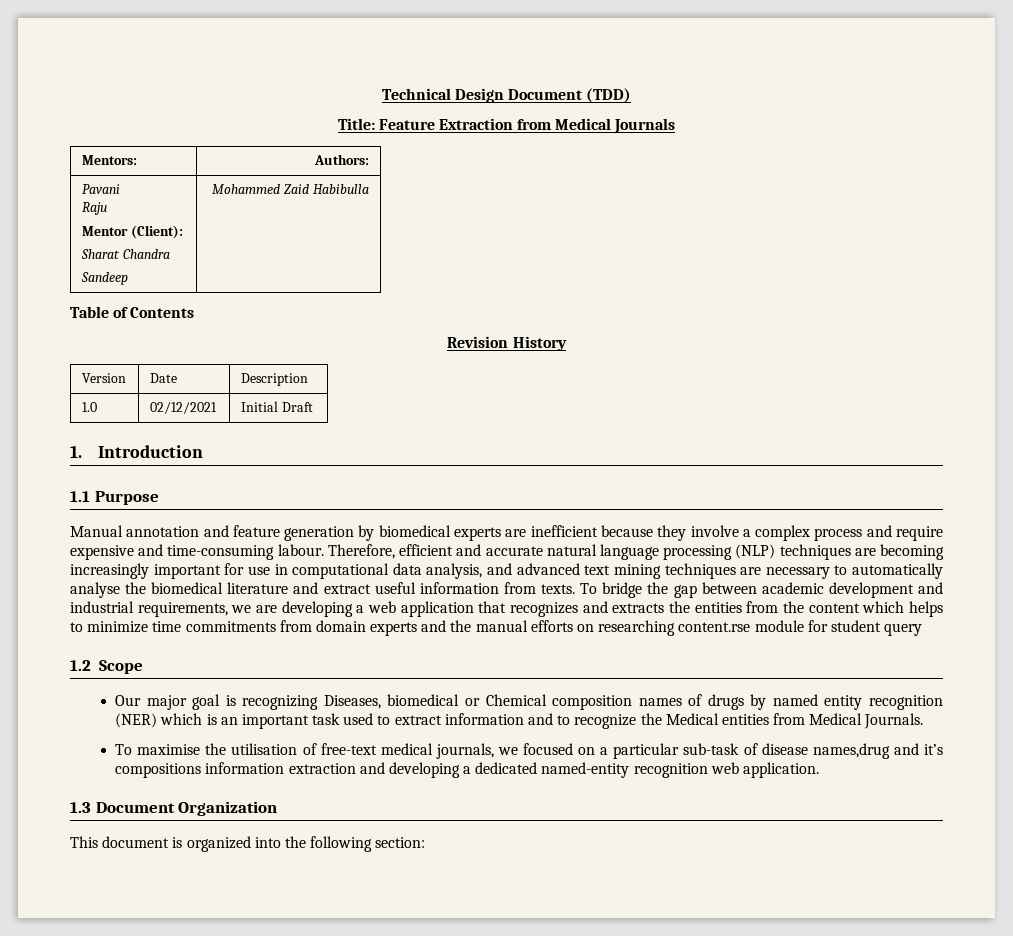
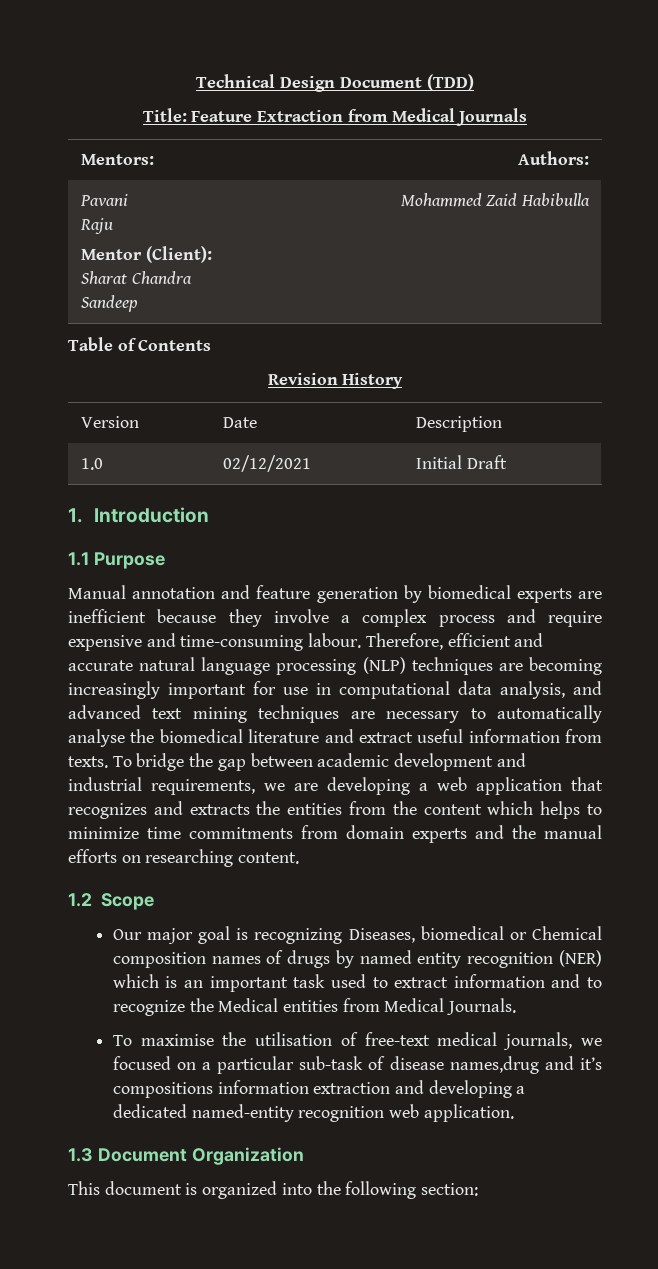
- To bridge the gap between academic development and industrial requirements, we are developing a web application that recognizes and extracts the entities from the content which helps to minimize time commitments from domain experts and the manual efforts on researching content.rse module for student query
+ To bridge the gap between academic development and industrial requirements, we are developing a web application that recognizes and extracts the entities from the content which helps to minimize time commitments from domain experts and the manual efforts on researching content.

